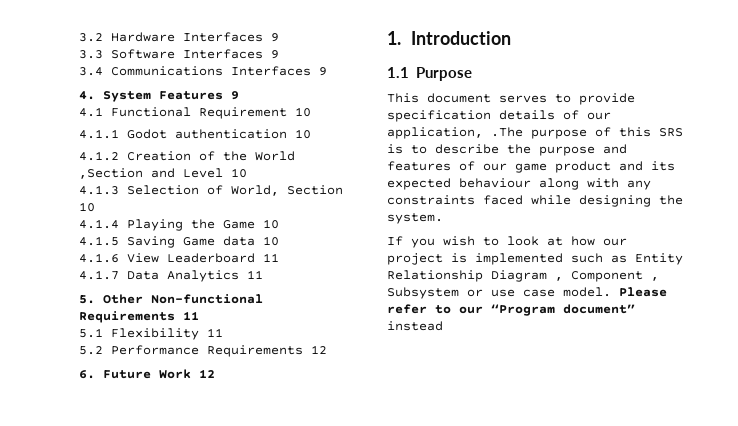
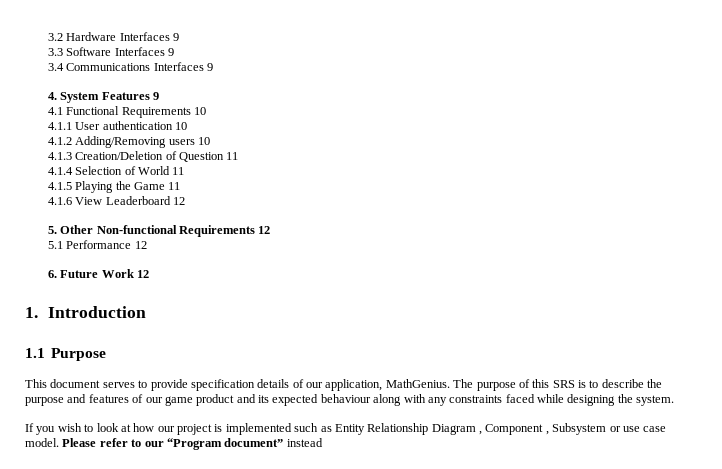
- 4.1 Functional Requirement 10
+ 4.1 Functional Requirements 10
- 4.1.1 Godot authentication 10
+ 4.1.1 User authentication 10
- 4.1.2 Creation of the World ,Section and Level 10
- 4.1.3 Selection of World, Section 10
- 4.1.4 Playing the Game 10
- 4.1.5 Saving Game data 10
- 4.1.6 View Leaderboard 11
- 4.1.7 Data Analytics 11
+ 4.1.2 Adding/Removing users 10
+ 4.1.3 Creation/Deletion of Question 11
+ 4.1.4 Selection of World 11
+ 4.1.5 Playing the Game 11
+ 4.1.6 View Leaderboard 12
- 5. Other Non-functional Requirements 11
+ 5. Other Non-functional Requirements 12
- 5.1 Flexibility 11
- 5.2 Performance Requirements 12
+ 5.1 Performance 12
- This document serves to provide specification details of our application, .The purpose of this SRS is to describe the purpose and features of our game product and its expected behaviour along with any constraints faced while designing the system.
+ This document serves to provide specification details of our application, MathGenius. The purpose of this SRS is to describe the purpose and features of our game product and its expected behaviour along with any constraints faced while designing the system.

